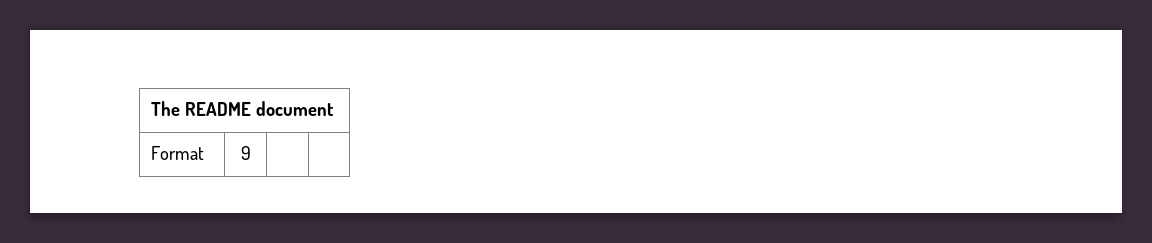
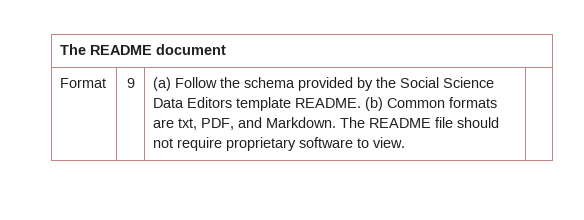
- Format | 9 | |
+ Format | 9 | (a) Follow the schema provided by the Social Science Data Editors template README. (b) Common formats are txt, PDF, and Markdown. The README file should not require proprietary software to view. |

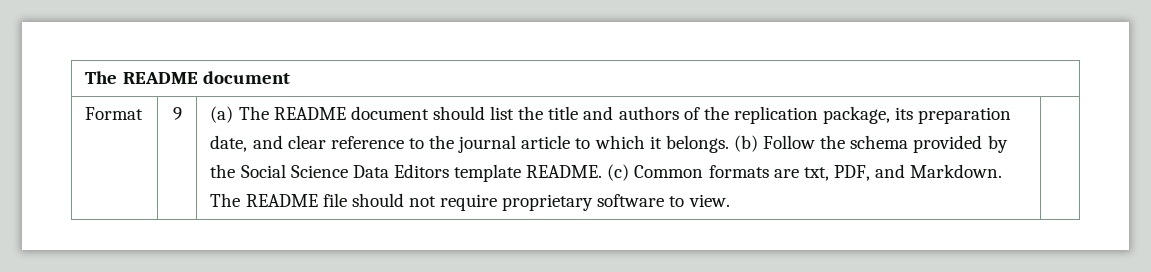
- (a) Follow the schema provided by the Social Science Data Editors template README.
+ (a) The README document should list the title and authors of the replication package, its preparation date, and clear reference to the journal article to which it belongs. (b) Follow the schema provided by the Social Science Data Editors template README.
- (b) Common formats are txt, PDF, and Markdown.
+ (c) Common formats are txt, PDF, and Markdown.

